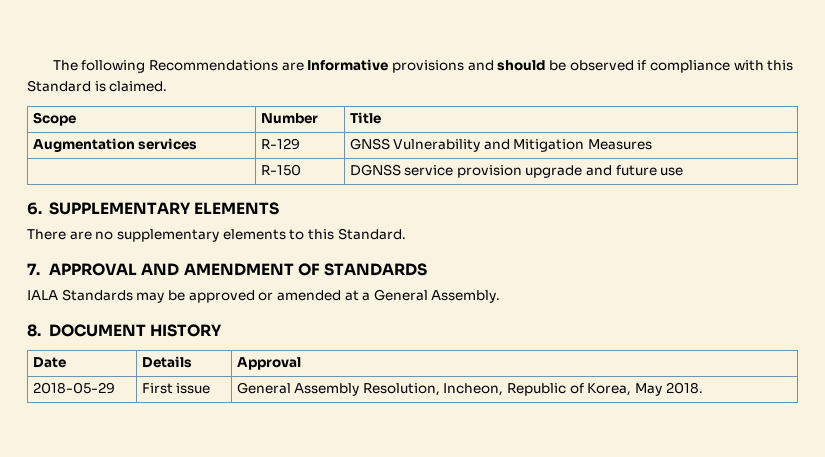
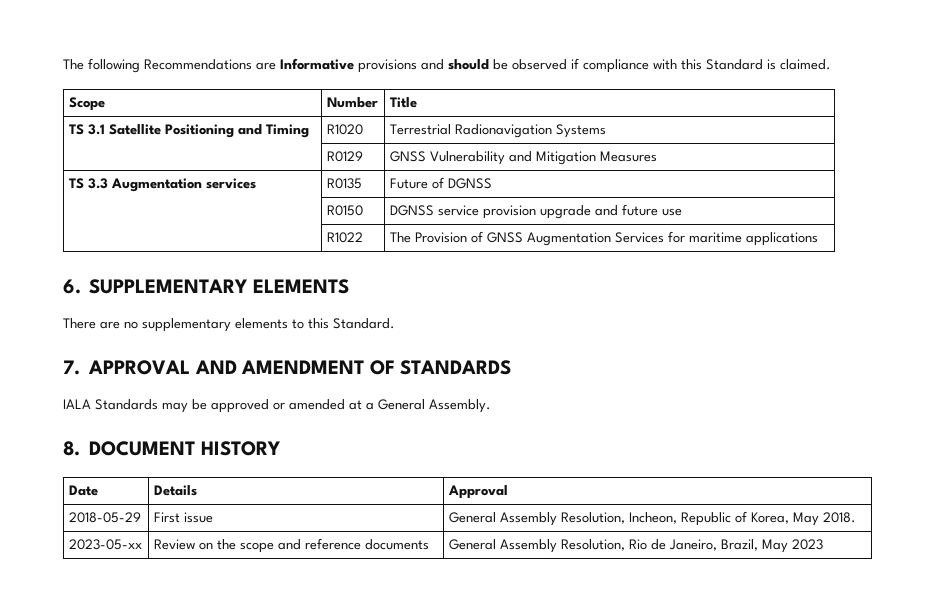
- Augmentation services | R-129 | GNSS Vulnerability and Mitigation Measures
+ TS 3.1 Satellite Positioning and Timing | R1020 | Terrestrial Radionavigation Systems
+ | R0129 | GNSS Vulnerability and Mitigation Measures
- | R-150 | DGNSS service provision upgrade and future use
+ TS 3.3 Augmentation services | R0135 | Future of DGNSS
+ | R0150 | DGNSS service provision upgrade and future use
+ | R1022 | The Provision of GNSS Augmentation Services for maritime applications
+ 2023-05-xx | Review on the scope and reference documents | General Assembly Resolution, Rio de Janeiro, Brazil, May 2023

